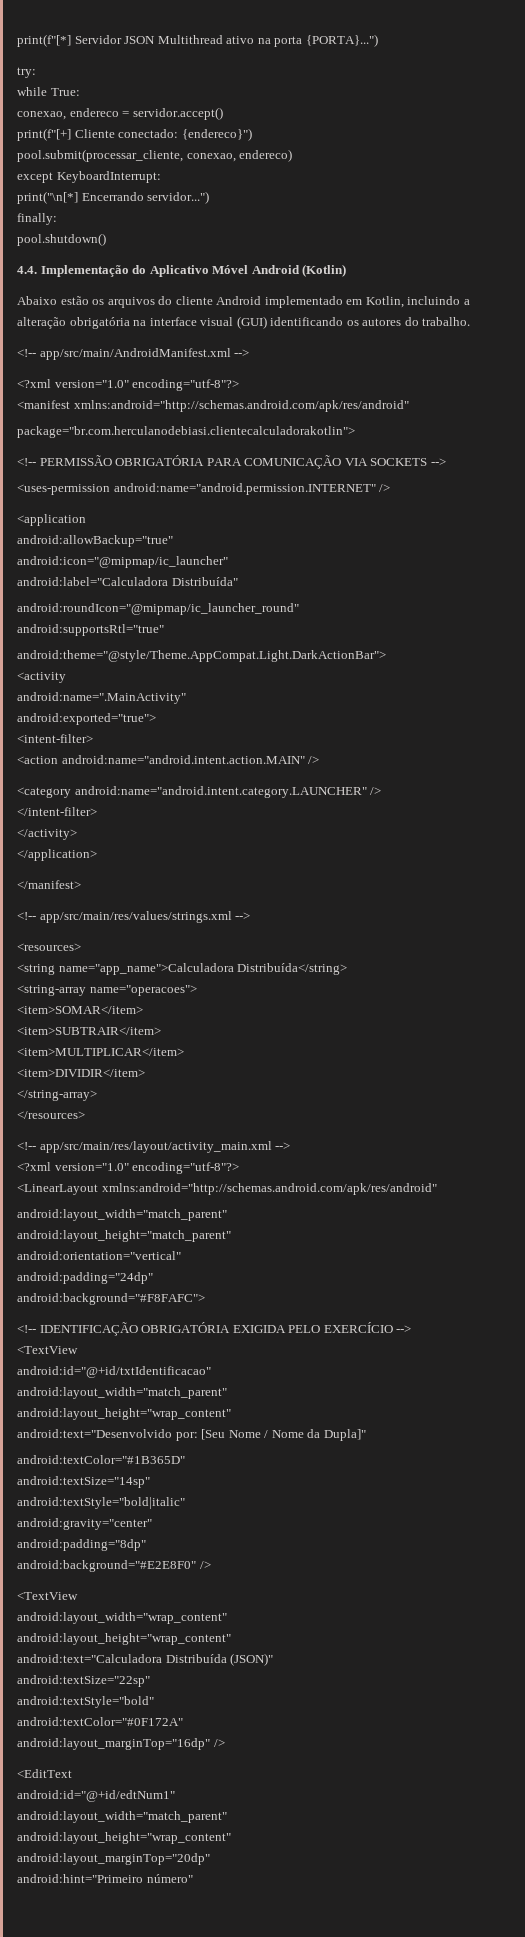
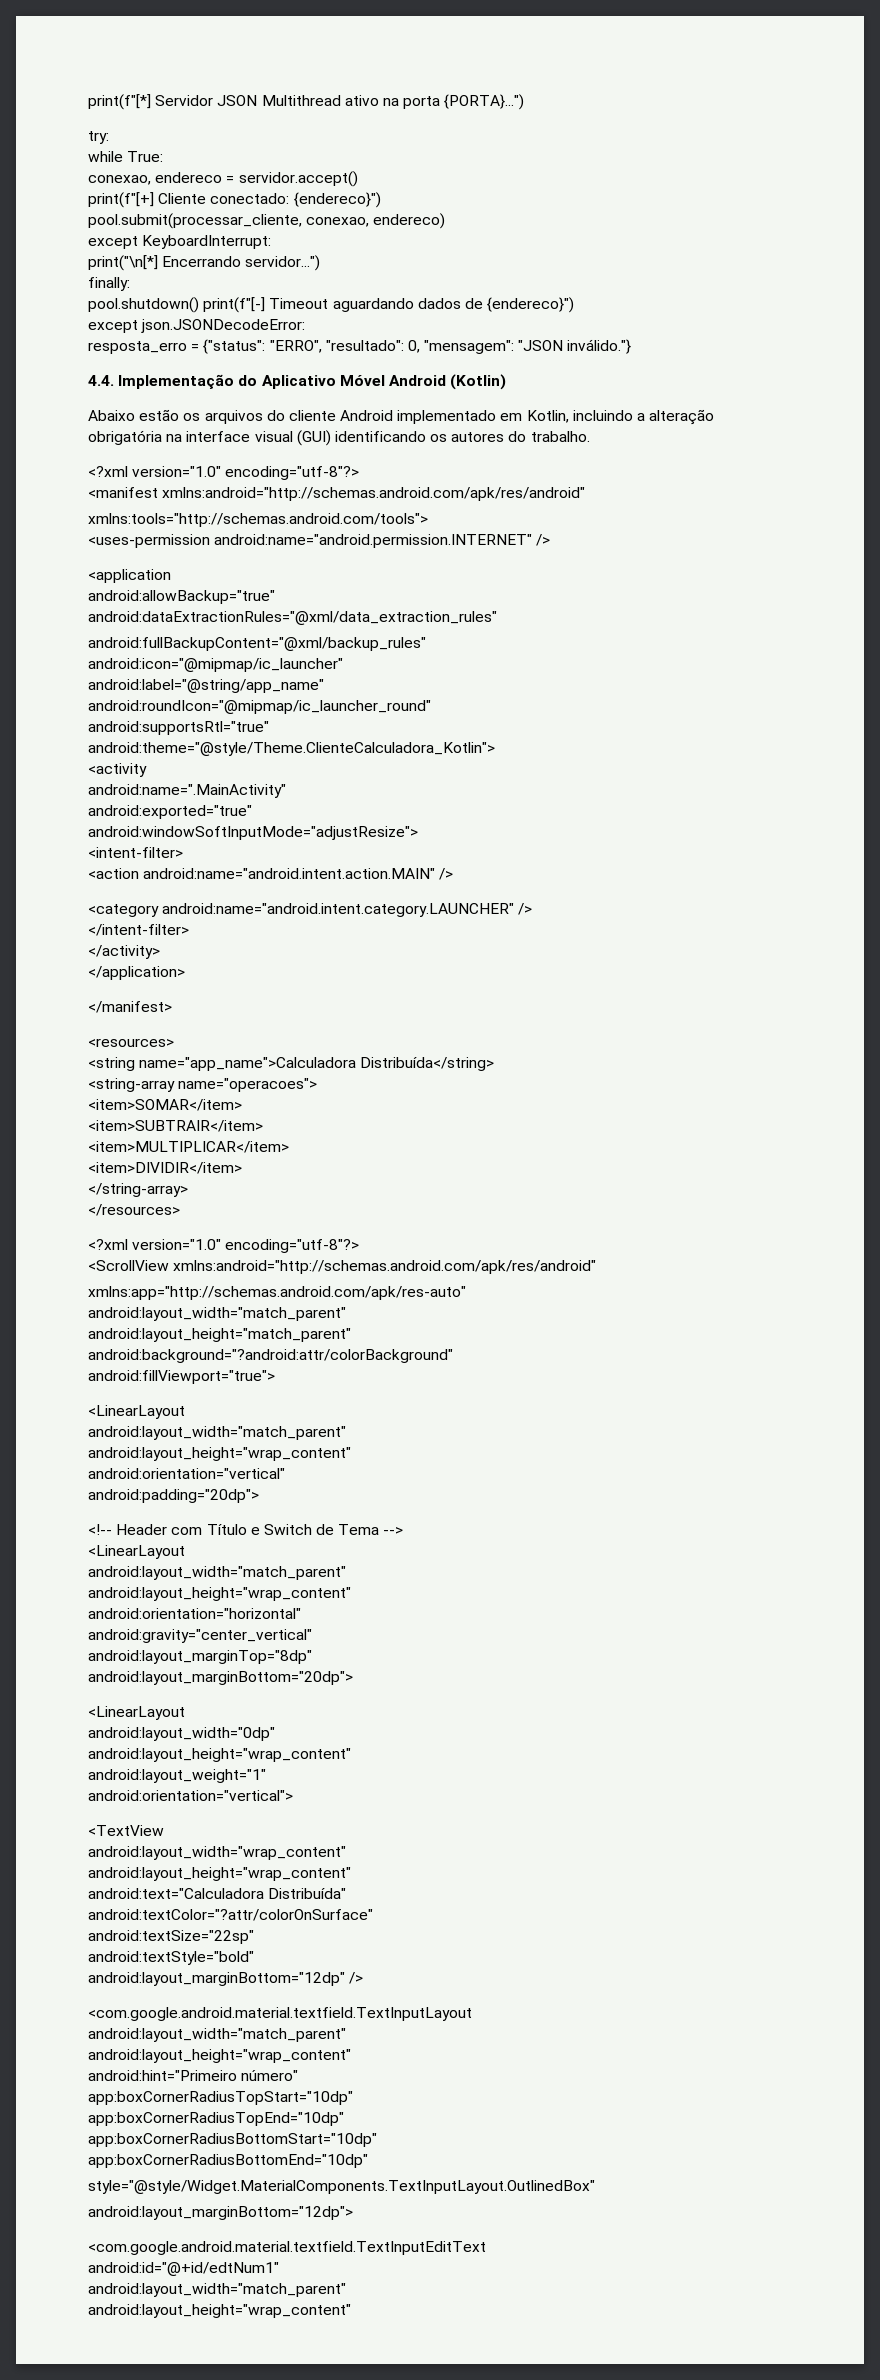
- pool.shutdown()
+ pool.shutdown() print(f"[-] Timeout aguardando dados de {endereco}")
+ except json.JSONDecodeError:
+ resposta_erro = {"status": "ERRO", "resultado": 0, "mensagem": "JSON inválido."}
- <!-- app/src/main/AndroidManifest.xml -->
- package="br.com.herculanodebiasi.clientecalculadorakotlin">
- <!-- PERMISSÃO OBRIGATÓRIA PARA COMUNICAÇÃO VIA SOCKETS -->
+ xmlns:tools="http://schemas.android.com/tools">
+ android:dataExtractionRules="@xml/data_extraction_rules"
+ android:fullBackupContent="@xml/backup_rules"
- android:label="Calculadora Distribuída"
+ android:label="@string/app_name"
- android:theme="@style/Theme.AppCompat.Light.DarkActionBar">
+ android:theme="@style/Theme.ClienteCalculadora_Kotlin">
- android:exported="true">
+ android:exported="true"
+ android:windowSoftInputMode="adjustResize">
- <!-- app/src/main/res/values/strings.xml -->
  </resources>
- <!-- app/src/main/res/layout/activity_main.xml -->
  <?xml version="1.0" encoding="utf-8"?>
- <LinearLayout xmlns:android="http://schemas.android.com/apk/res/android"
+ <ScrollView xmlns:android="http://schemas.android.com/apk/res/android"
+ xmlns:app="http://schemas.android.com/apk/res-auto"
- android:orientation="vertical"
- android:padding="24dp"
- android:background="#F8FAFC">
- <!-- IDENTIFICAÇÃO OBRIGATÓRIA EXIGIDA PELO EXERCÍCIO -->
- <TextView
- android:id="@+id/txtIdentificacao"
+ android:background="?android:attr/colorBackground"
+ android:fillViewport="true">
+ <LinearLayout
  android:layout_width="match_parent"
  android:layout_height="wrap_content"
- android:text="Desenvolvido por: [Seu Nome / Nome da Dupla]"
- android:textColor="#1B365D"
- android:textSize="14sp"
- android:textStyle="bold|italic"
- android:gravity="center"
- android:padding="8dp"
- android:background="#E2E8F0" />
+ android:orientation="vertical"
+ android:padding="20dp">
+ <!-- Header com Título e Switch de Tema -->
+ <LinearLayout
+ android:layout_width="match_parent"
+ android:layout_height="wrap_content"
+ android:orientation="horizontal"
+ android:gravity="center_vertical"
+ android:layout_marginTop="8dp"
+ android:layout_marginBottom="20dp">
+ <LinearLayout
+ android:layout_width="0dp"
+ android:layout_height="wrap_content"
+ android:layout_weight="1"
+ android:orientation="vertical">
- android:text="Calculadora Distribuída (JSON)"
+ android:text="Calculadora Distribuída"
+ android:textColor="?attr/colorOnSurface"
- android:textColor="#0F172A"
- android:layout_marginTop="16dp" />
- <EditText
+ android:layout_marginBottom="12dp" />
+ <com.google.android.material.textfield.TextInputLayout
+ android:layout_width="match_parent"
+ android:layout_height="wrap_content"
+ android:hint="Primeiro número"
+ app:boxCornerRadiusTopStart="10dp"
+ app:boxCornerRadiusTopEnd="10dp"
+ app:boxCornerRadiusBottomStart="10dp"
+ app:boxCornerRadiusBottomEnd="10dp"
+ style="@style/Widget.MaterialComponents.TextInputLayout.OutlinedBox"
+ android:layout_marginBottom="12dp">
+ <com.google.android.material.textfield.TextInputEditText
- android:layout_marginTop="20dp"
- android:hint="Primeiro número"

